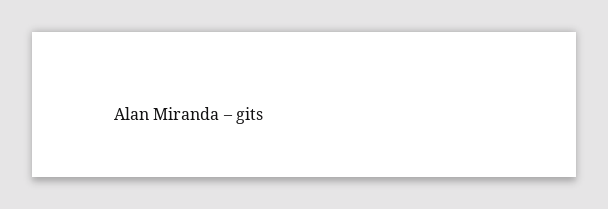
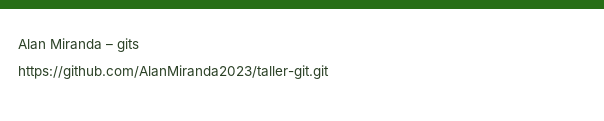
+ https://github.com/AlanMiranda2023/taller-git.git

